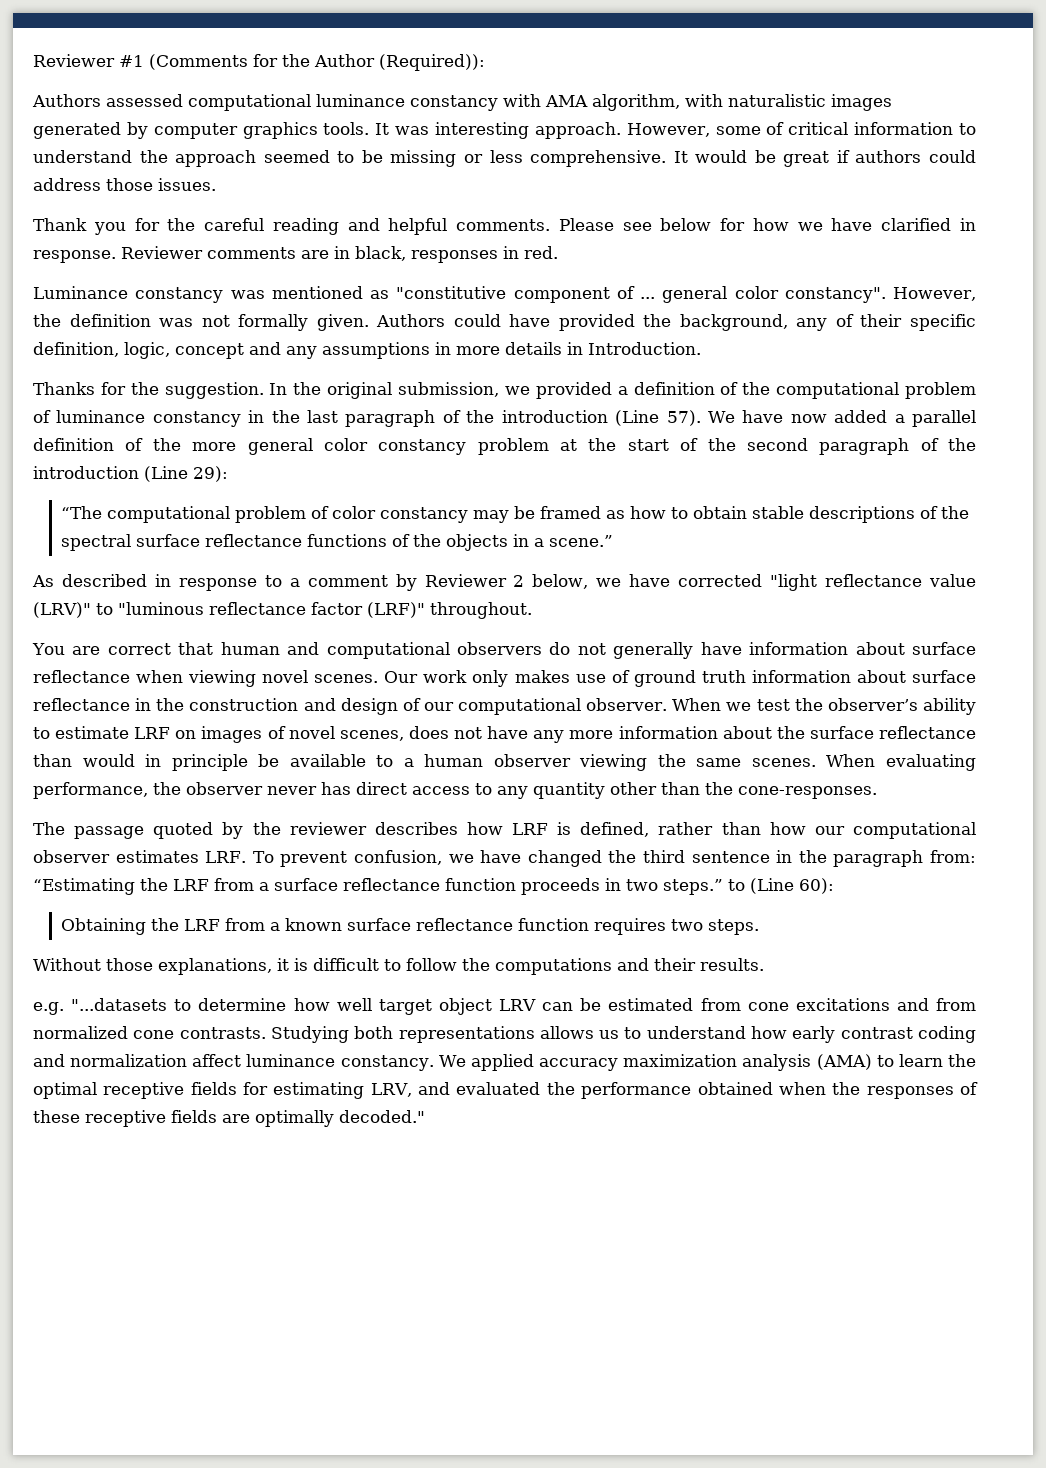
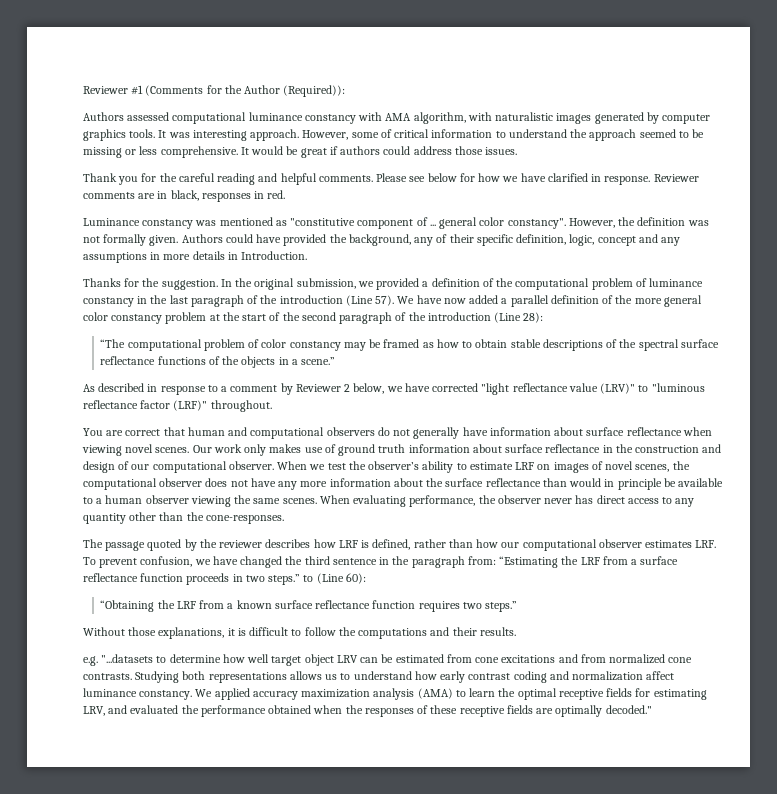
- We have now added a parallel definition of the more general color constancy problem at the start of the second paragraph of the introduction (Line 29):
+ We have now added a parallel definition of the more general color constancy problem at the start of the second paragraph of the introduction (Line 28):
- When we test the observer’s ability to estimate LRF on images of novel scenes, does not have any more information about the surface reflectance than would in principle be available to a human observer viewing the same scenes.
+ When we test the observer’s ability to estimate LRF on images of novel scenes, the computational observer does not have any more information about the surface reflectance than would in principle be available to a human observer viewing the same scenes.
- Obtaining the LRF from a known surface reflectance function requires two steps.
+ “Obtaining the LRF from a known surface reflectance function requires two steps.”

